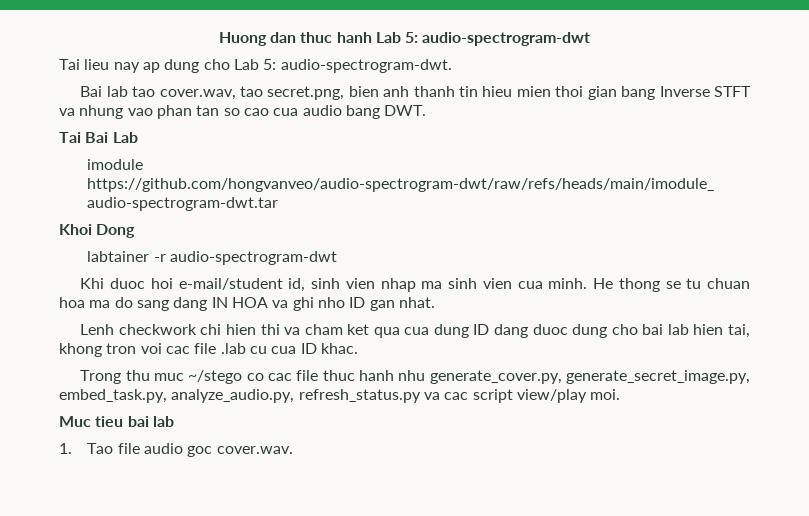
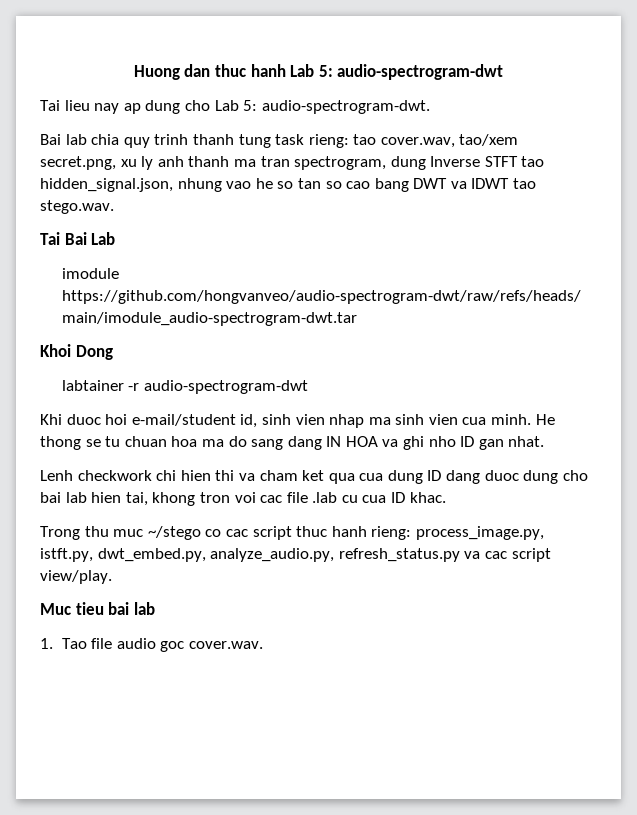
- Bai lab tao cover.wav, tao secret.png, bien anh thanh tin hieu mien thoi gian bang Inverse STFT va nhung vao phan tan so cao cua audio bang DWT.
+ Bai lab chia quy trinh thanh tung task rieng: tao cover.wav, tao/xem secret.png, xu ly anh thanh ma tran spectrogram, dung Inverse STFT tao hidden_signal.json, nhung vao he so tan so cao bang DWT va IDWT tao stego.wav.
- Trong thu muc ~/stego co cac file thuc hanh nhu generate_cover.py, generate_secret_image.py, embed_task.py, analyze_audio.py, refresh_status.py va cac script view/play moi.
+ Trong thu muc ~/stego co cac script thuc hanh rieng: process_image.py, istft.py, dwt_embed.py, analyze_audio.py, refresh_status.py va cac script view/play.

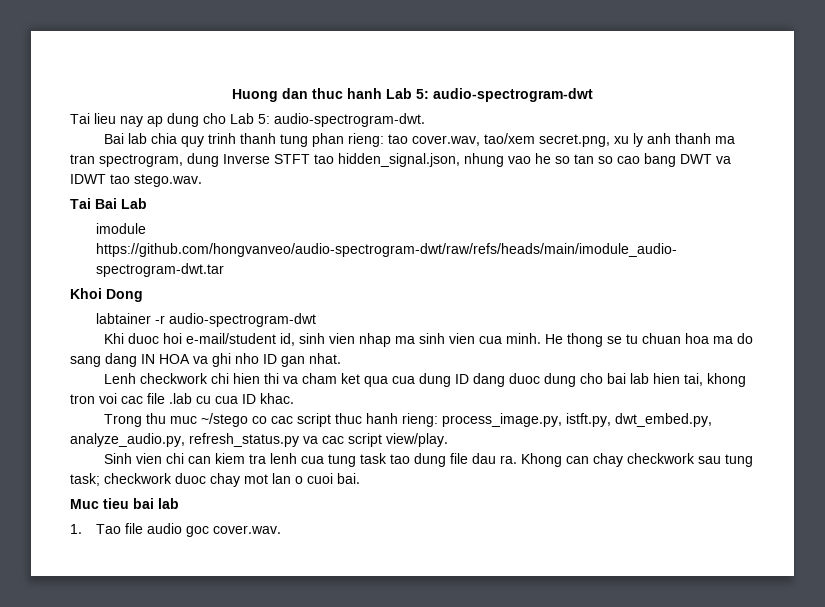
- Bai lab chia quy trinh thanh tung task rieng: tao cover.wav, tao/xem secret.png, xu ly anh thanh ma tran spectrogram, dung Inverse STFT tao hidden_signal.json, nhung vao he so tan so cao bang DWT va IDWT tao stego.wav.
+ Bai lab chia quy trinh thanh tung phan rieng: tao cover.wav, tao/xem secret.png, xu ly anh thanh ma tran spectrogram, dung Inverse STFT tao hidden_signal.json, nhung vao he so tan so cao bang DWT va IDWT tao stego.wav.
+ Sinh vien chi can kiem tra lenh cua tung task tao dung file dau ra. Khong can chay checkwork sau tung task; checkwork duoc chay mot lan o cuoi bai.

